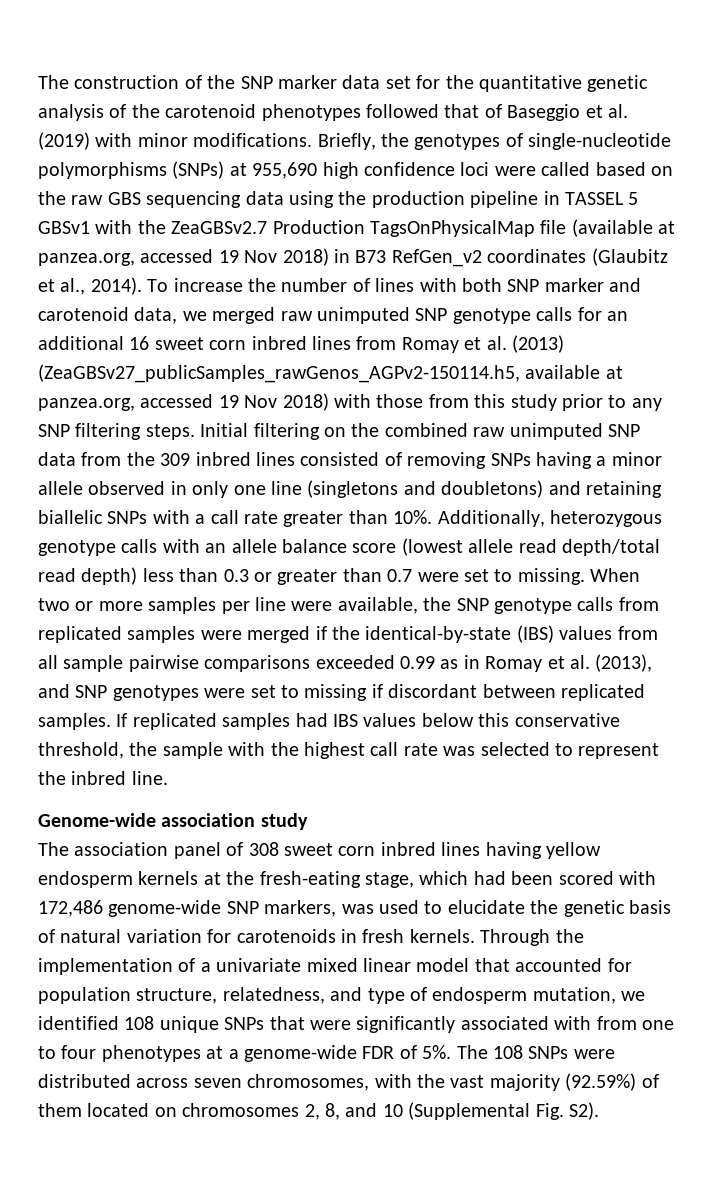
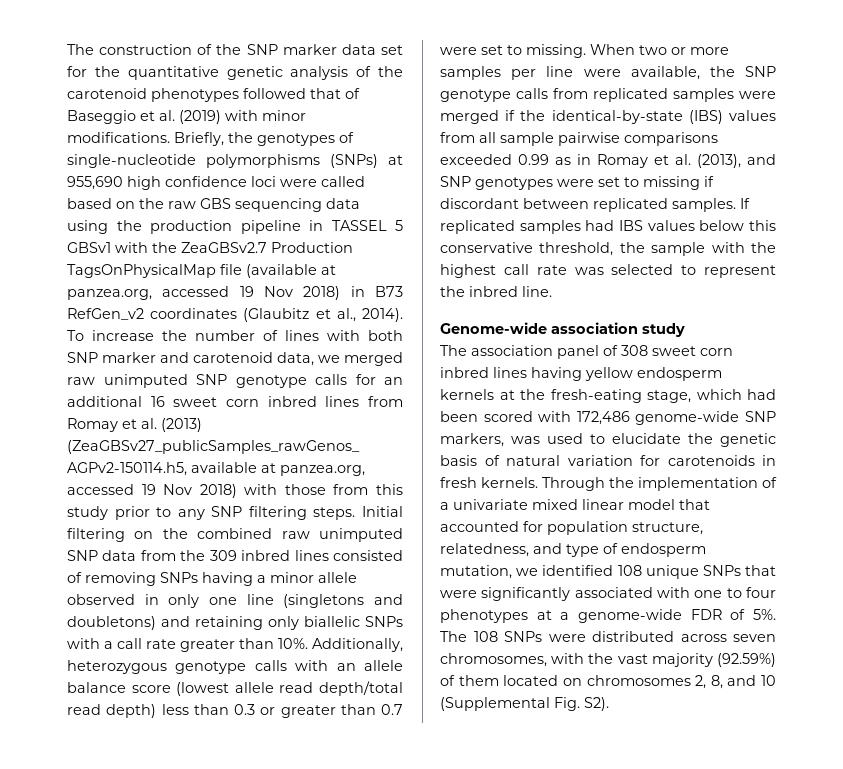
- Initial filtering on the combined raw unimputed SNP data from the 309 inbred lines consisted of removing SNPs having a minor allele observed in only one line (singletons and doubletons) and retaining biallelic SNPs with a call rate greater than 10%.
+ Initial filtering on the combined raw unimputed SNP data from the 309 inbred lines consisted of removing SNPs having a minor allele observed in only one line (singletons and doubletons) and retaining only biallelic SNPs with a call rate greater than 10%.
- Through the implementation of a univariate mixed linear model that accounted for population structure, relatedness, and type of endosperm mutation, we identified 108 unique SNPs that were significantly associated with from one to four phenotypes at a genome-wide FDR of 5%.
+ Through the implementation of a univariate mixed linear model that accounted for population structure, relatedness, and type of endosperm mutation, we identified 108 unique SNPs that were significantly associated with one to four phenotypes at a genome-wide FDR of 5%.

